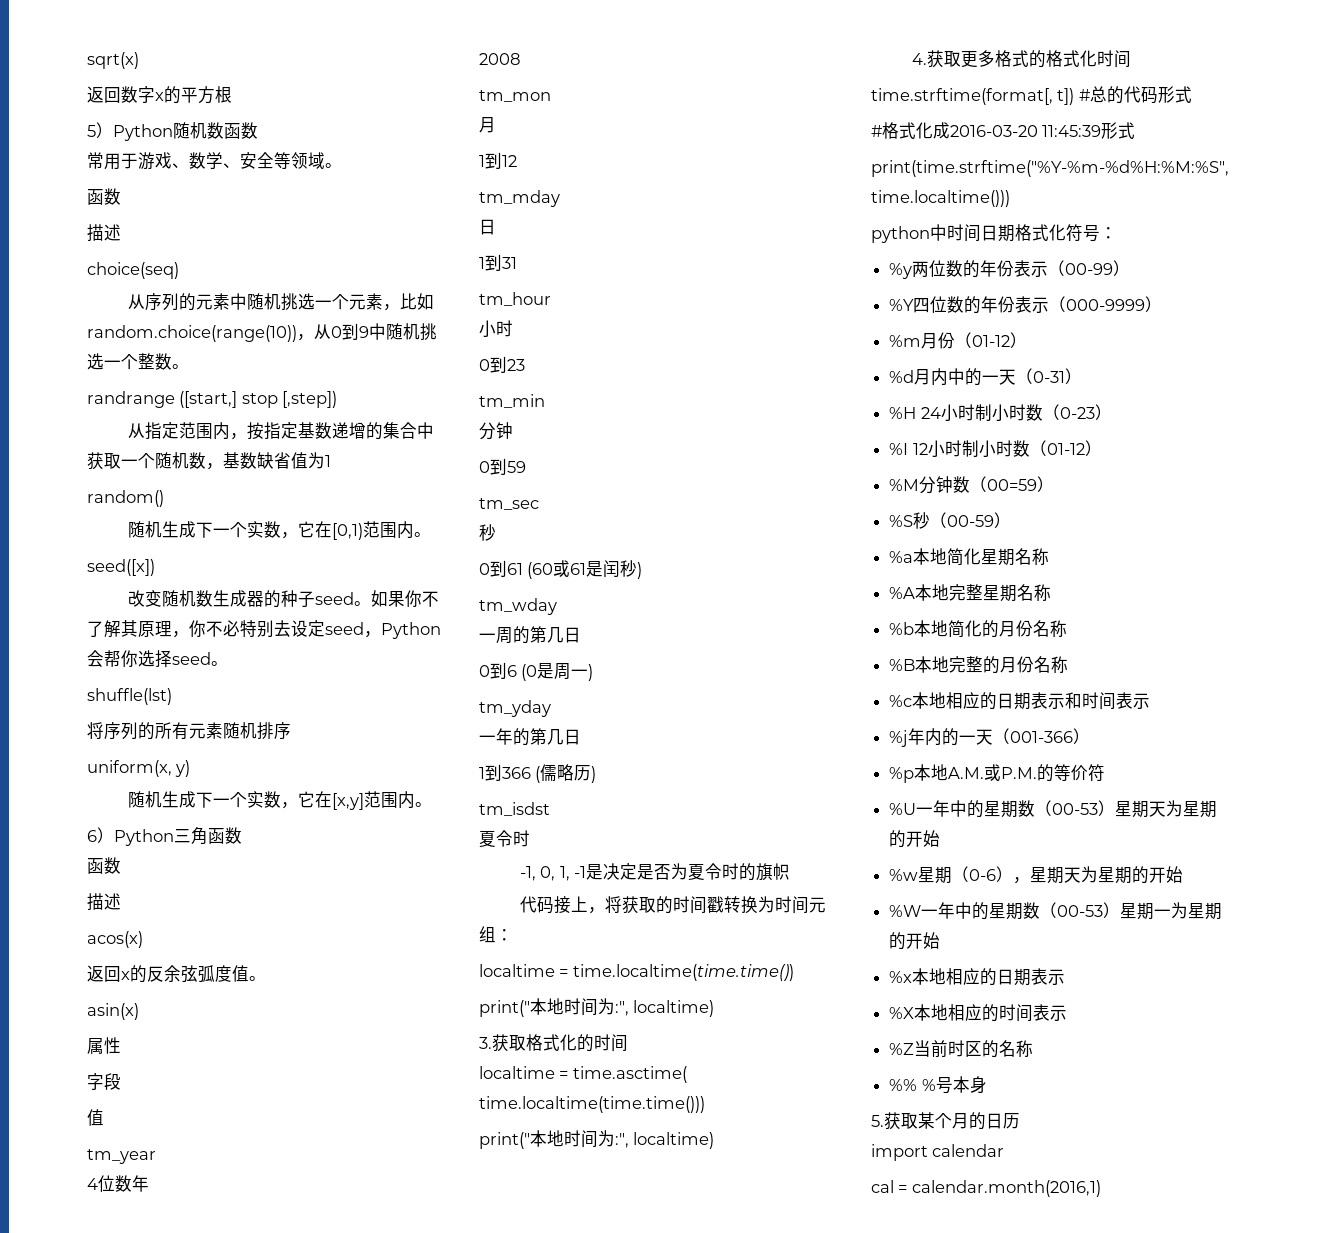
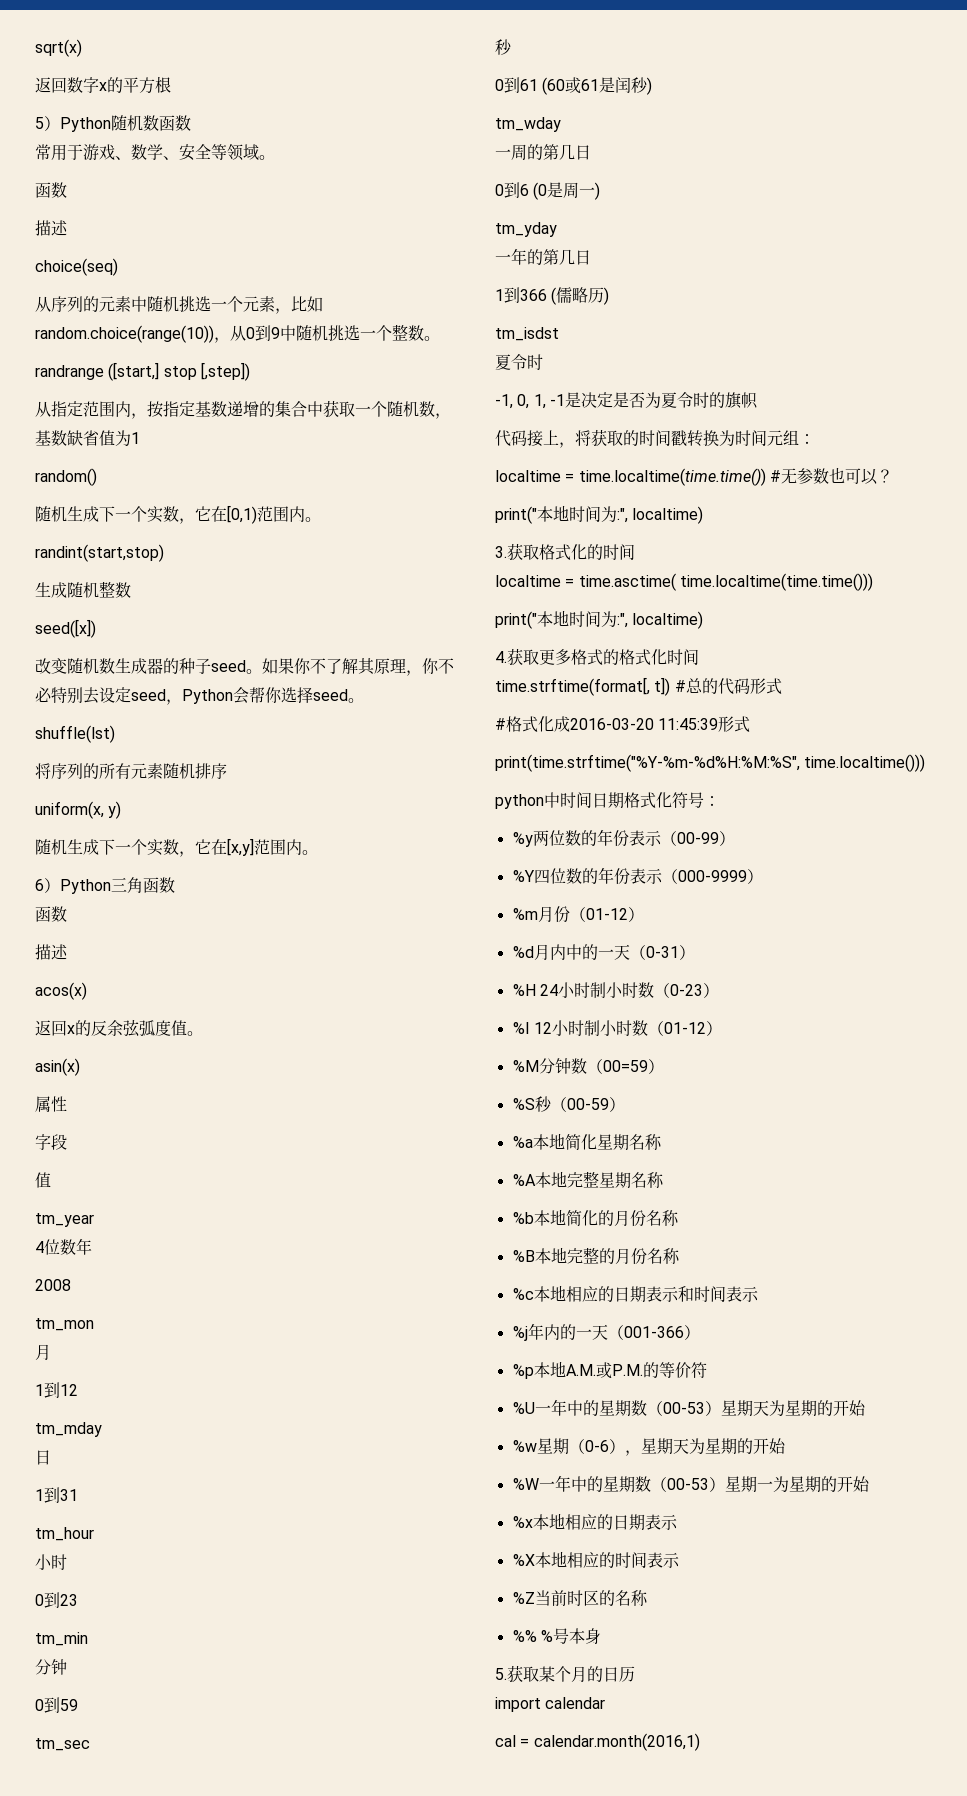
+ randint(start,stop)
+ 生成随机整数
- localtime = time.localtime(time.time())
+ localtime = time.localtime(time.time()) #无参数也可以？

